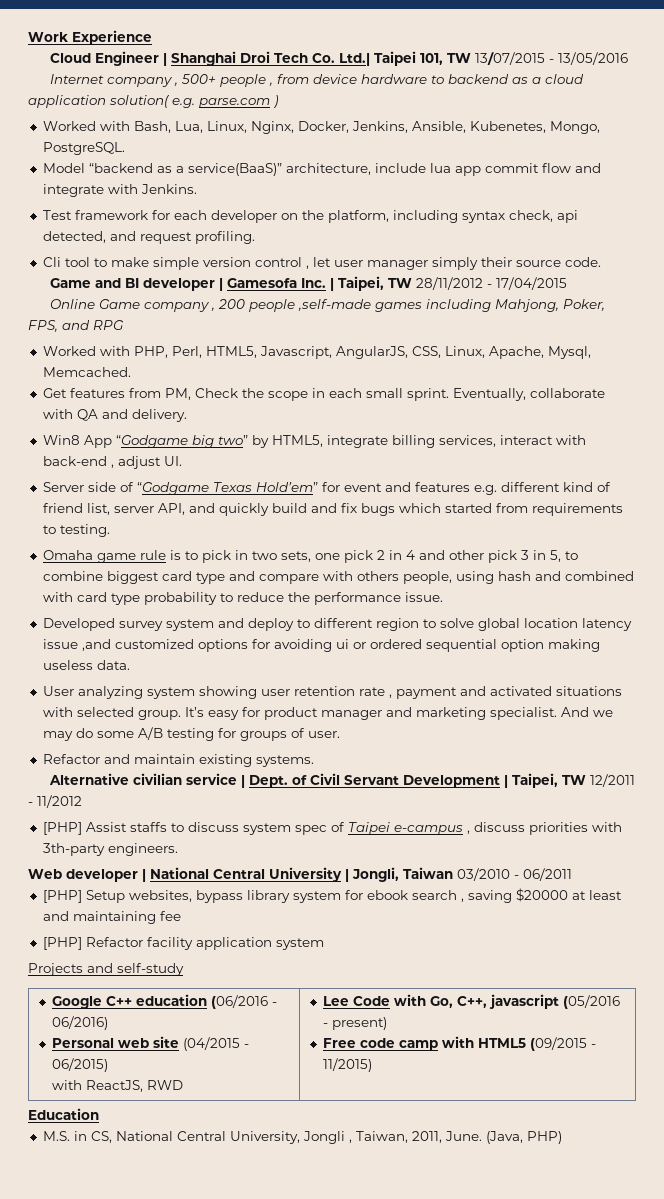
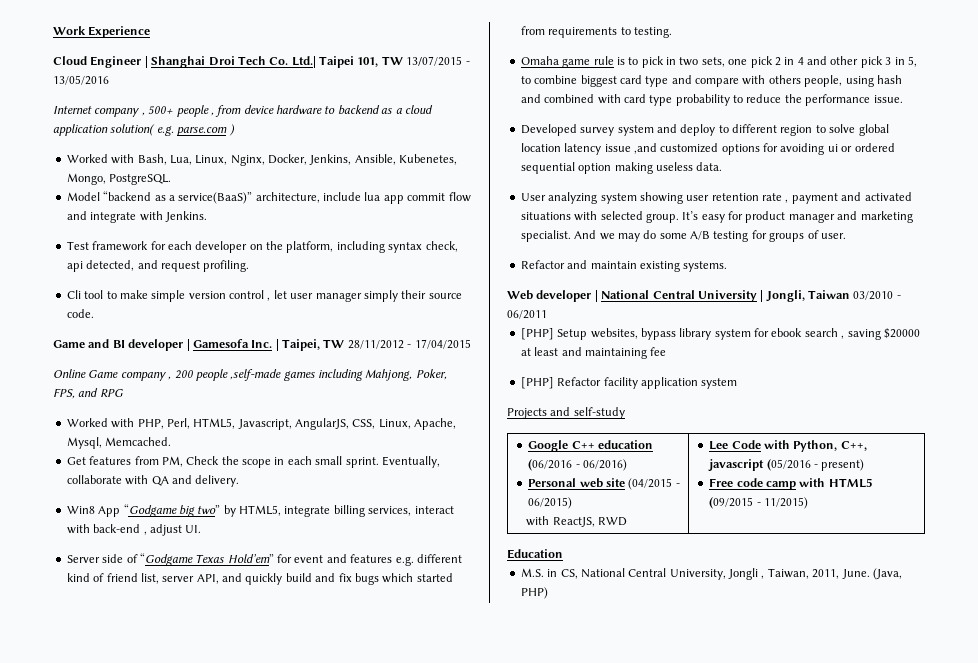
- Alternative civilian service | Dept. of Civil Servant Development | Taipei, TW 12/2011 - 11/2012
- [PHP] Assist staffs to discuss system spec of Taipei e-campus , discuss priorities with 3th-party engineers.
  Google C++ education (06/2016 - 06/2016)
  Personal web site (04/2015 - 06/2015)
- with ReactJS, RWD | Lee Code with Go, C++, javascript (05/2016 - present)
+ with ReactJS, RWD | Lee Code with Python, C++, javascript (05/2016 - present)

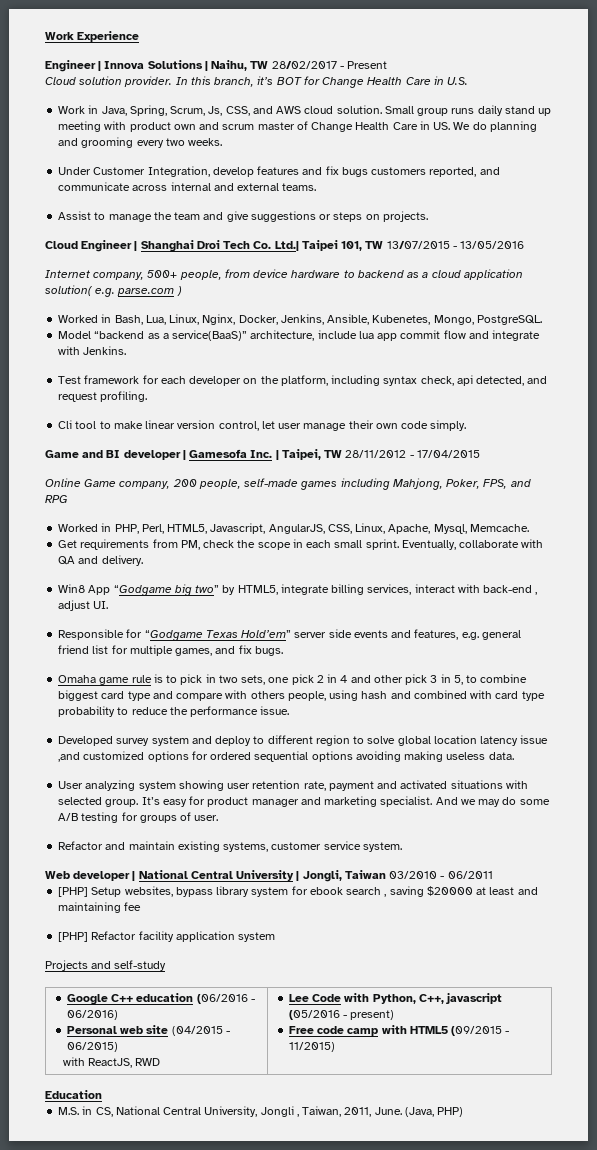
+ Engineer | Innova Solutions | Naihu, TW 28/02/2017 - Present
+ Cloud solution provider. In this branch, it’s BOT for Change Health Care in U.S.
+ Work in Java, Spring, Scrum, Js, CSS, and AWS cloud solution. Small group runs daily stand up meeting with product own and scrum master of Change Health Care in US. We do planning and grooming every two weeks.
+ Under Customer Integration, develop features and fix bugs customers reported, and communicate across internal and external teams.
+ Assist to manage the team and give suggestions or steps on projects.
- Internet company , 500+ people , from device hardware to backend as a cloud application solution( e.g. parse.com )
+ Internet company, 500+ people, from device hardware to backend as a cloud application solution( e.g. parse.com )
- Worked with Bash, Lua, Linux, Nginx, Docker, Jenkins, Ansible, Kubenetes, Mongo, PostgreSQL.
+ Worked in Bash, Lua, Linux, Nginx, Docker, Jenkins, Ansible, Kubenetes, Mongo, PostgreSQL.
- Cli tool to make simple version control , let user manager simply their source code.
+ Cli tool to make linear version control, let user manage their own code simply.
- Online Game company , 200 people ,self-made games including Mahjong, Poker, FPS, and RPG
+ Online Game company, 200 people, self-made games including Mahjong, Poker, FPS, and RPG
- Worked with PHP, Perl, HTML5, Javascript, AngularJS, CSS, Linux, Apache, Mysql, Memcached.
+ Worked in PHP, Perl, HTML5, Javascript, AngularJS, CSS, Linux, Apache, Mysql, Memcache.
- Get features from PM, Check the scope in each small sprint.
+ Get requirements from PM, check the scope in each small sprint.
- Server side of “Godgame Texas Hold’em” for event and features e.g. different kind of friend list, server API, and quickly build and fix bugs which started from requirements to testing.
+ Responsible for “Godgame Texas Hold’em” server side events and features, e.g. general friend list for multiple games, and fix bugs.
- Developed survey system and deploy to different region to solve global location latency issue ,and customized options for avoiding ui or ordered sequential option making useless data.
+ Developed survey system and deploy to different region to solve global location latency issue ,and customized options for ordered sequential options avoiding making useless data.
- User analyzing system showing user retention rate , payment and activated situations with selected group.
+ User analyzing system showing user retention rate, payment and activated situations with selected group.
- Refactor and maintain existing systems.
+ Refactor and maintain existing systems, customer service system.

